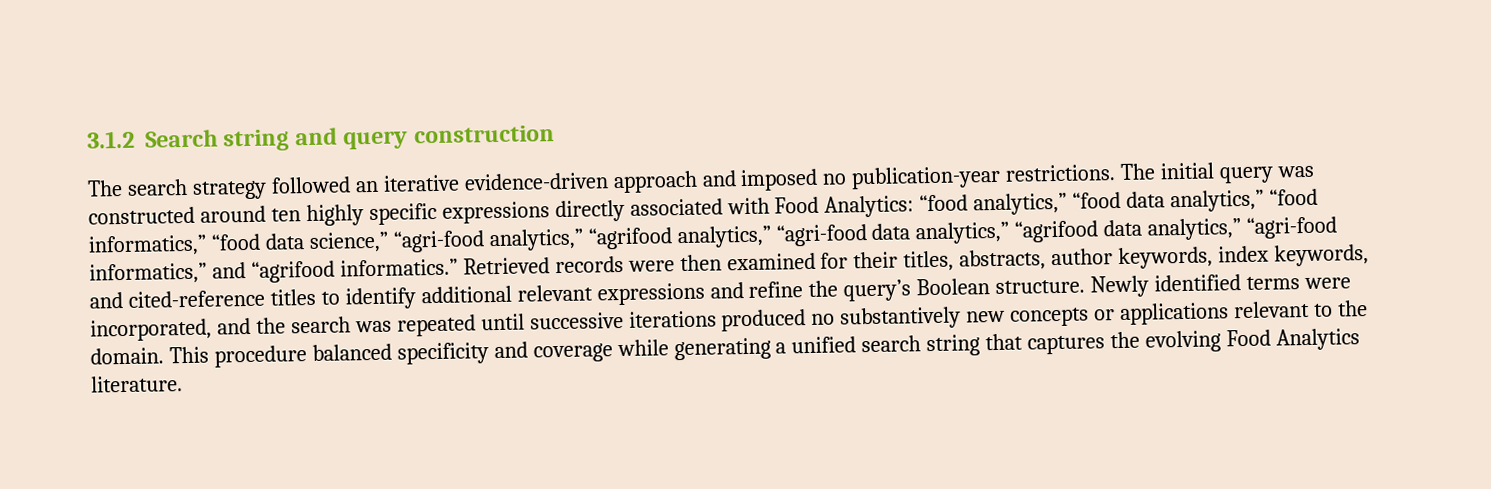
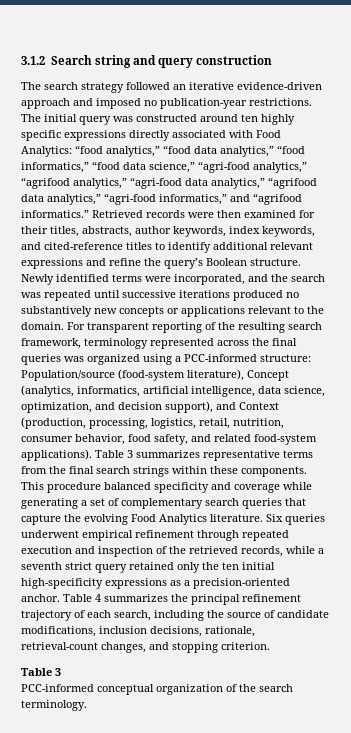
+ For transparent reporting of the resulting search framework, terminology represented across the final queries was organized using a PCC-informed structure: Population/source (food-system literature), Concept (analytics, informatics, artificial intelligence, data science, optimization, and decision support), and Context (production, processing, logistics, retail, nutrition, consumer behavior, food safety, and related food-system applications). Table 3 summarizes representative terms from the final search strings within these components.
- This procedure balanced specificity and coverage while generating a unified search string that captures the evolving Food Analytics literature.
+ This procedure balanced specificity and coverage while generating a set of complementary search queries that capture the evolving Food Analytics literature.
+ Six queries underwent empirical refinement through repeated execution and inspection of the retrieved records, while a seventh strict query retained only the ten initial high-specificity expressions as a precision-oriented anchor. Table 4 summarizes the principal refinement trajectory of each search, including the source of candidate modifications, inclusion decisions, rationale, retrieval-count changes, and stopping criterion.
+ Table 3
+ PCC-informed conceptual organization of the search terminology.

